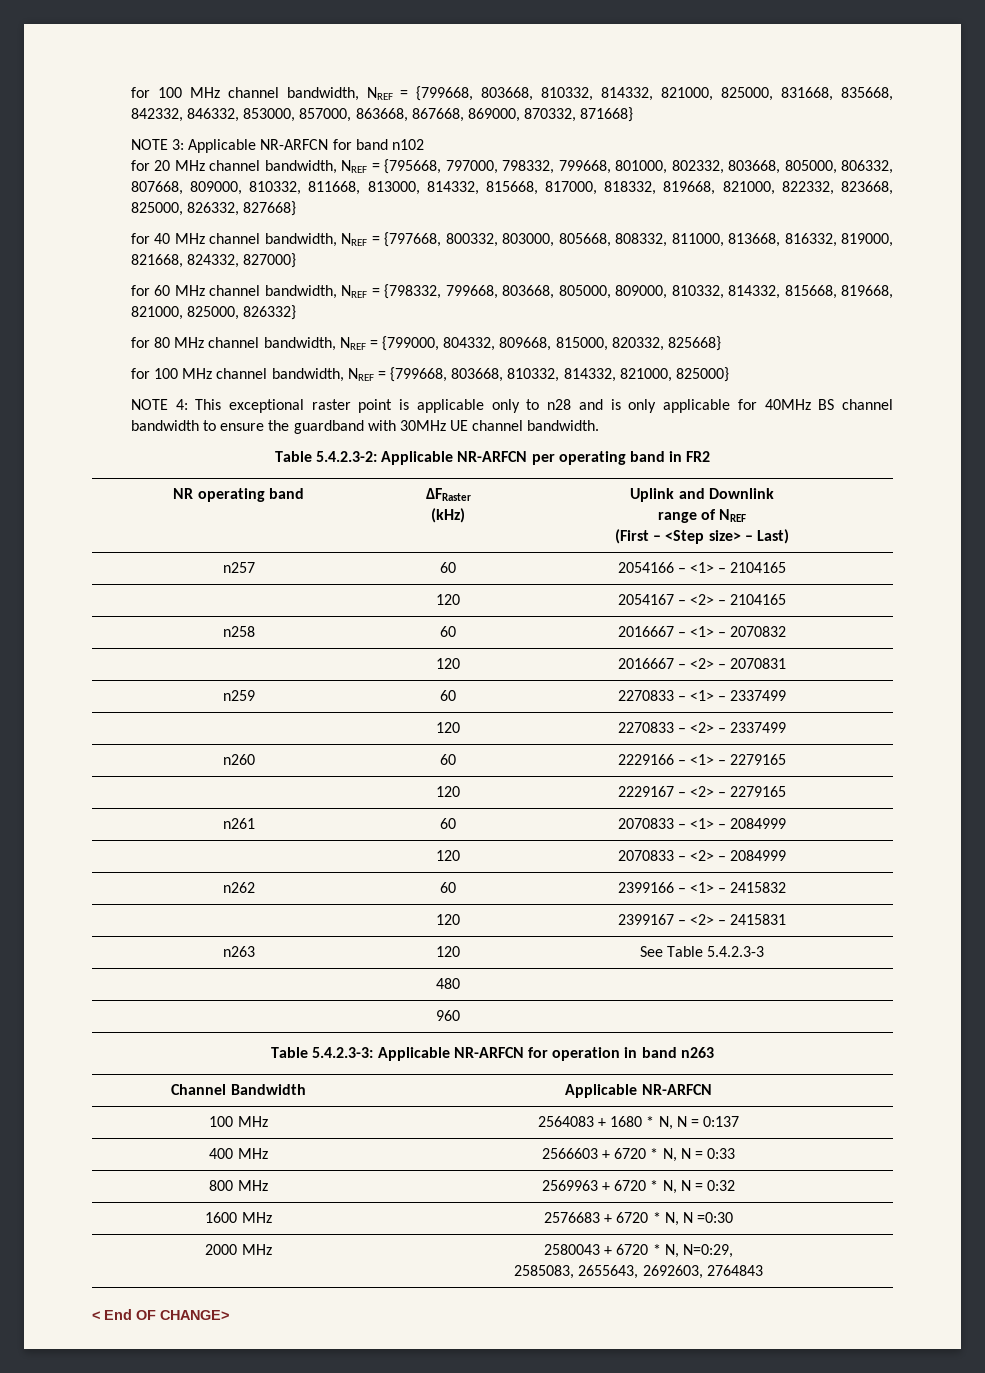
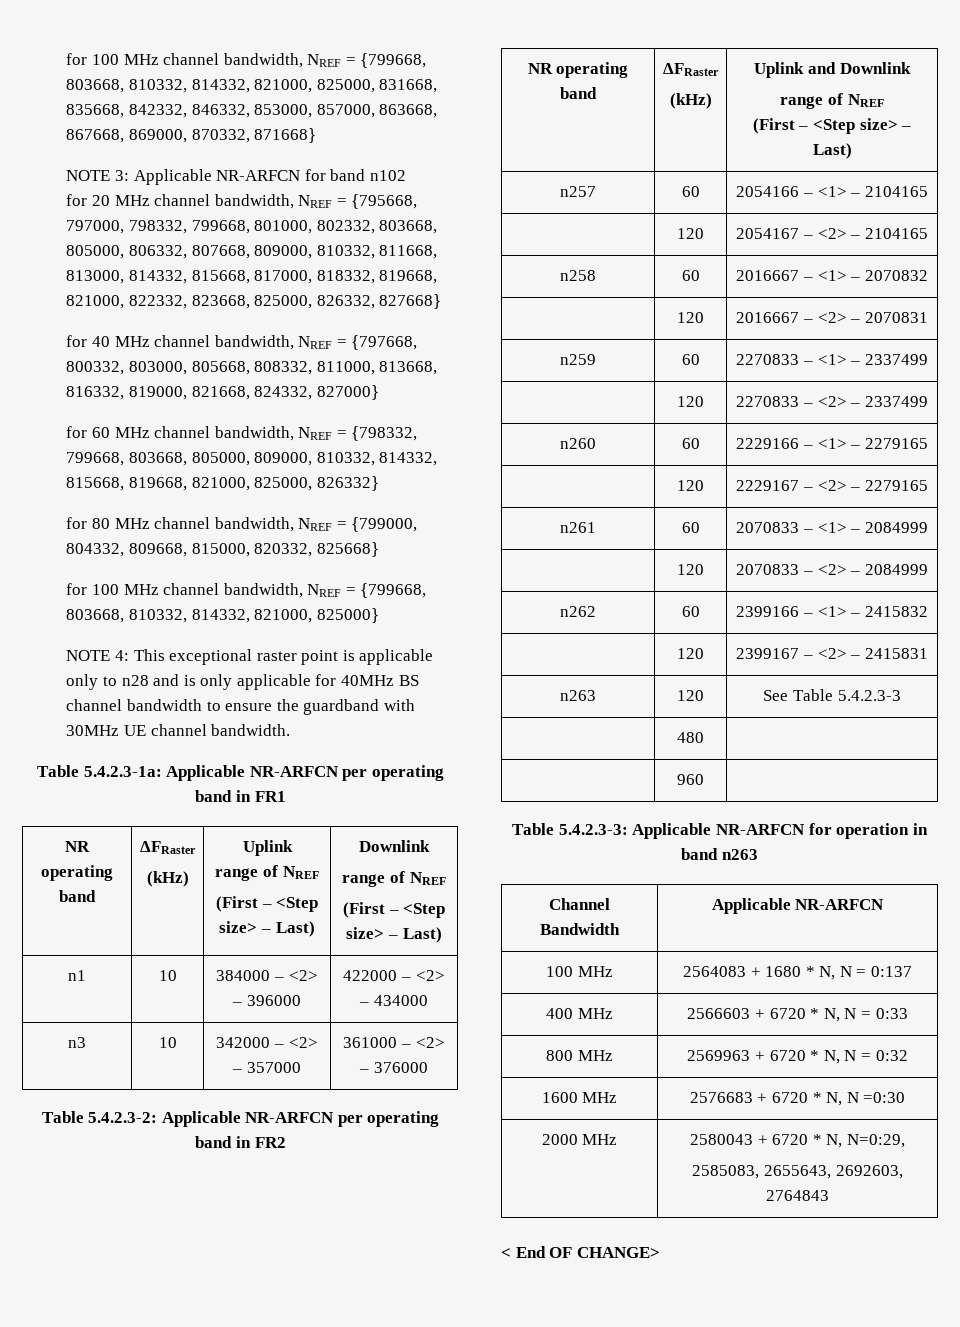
+ Table 5.4.2.3-1a: Applicable NR-ARFCN per operating band in FR1
+ NR operating band | ΔFRaster
+ (kHz) | Uplink
+ range of NREF
+ (First – <Step size> – Last) | Downlink
+ range of NREF
+ (First – <Step size> – Last)
+ n1 | 10 | 384000 – <2> – 396000 | 422000 – <2> – 434000
+ n3 | 10 | 342000 – <2> – 357000 | 361000 – <2> – 376000

